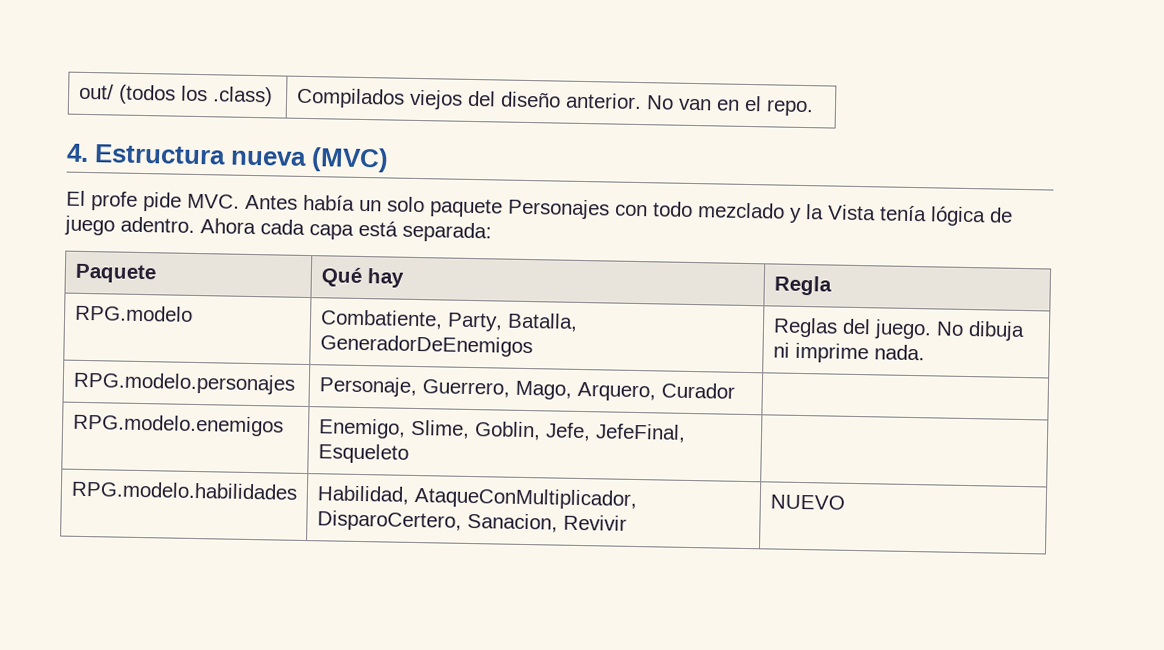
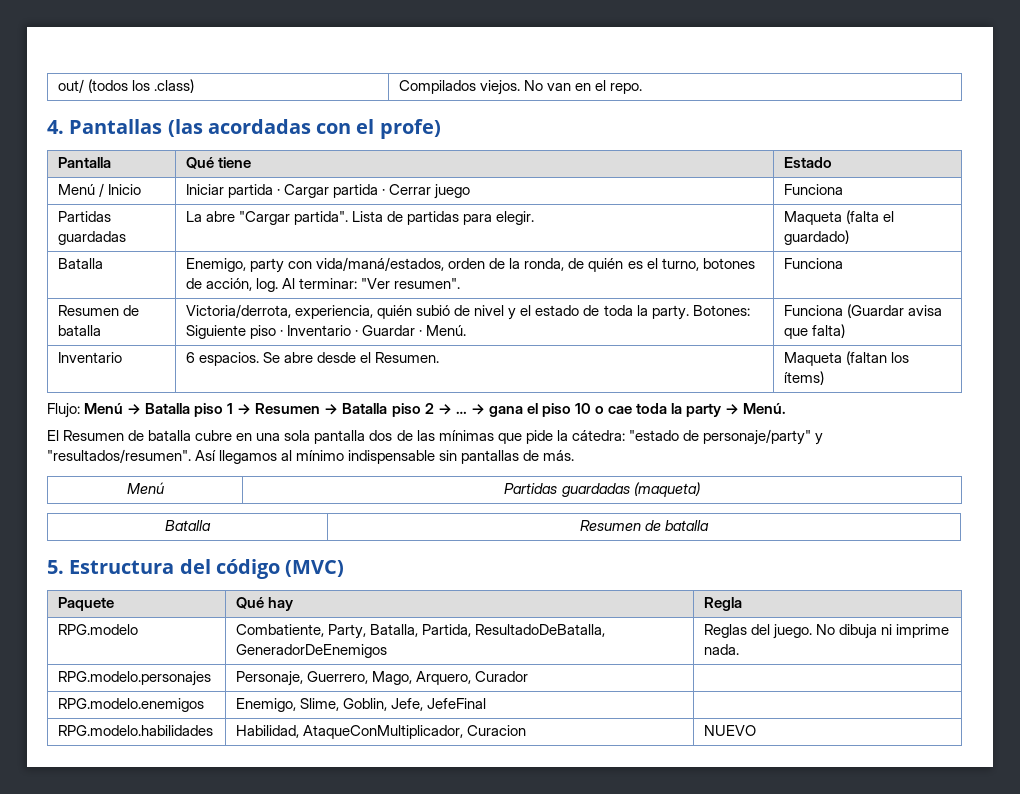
- out/ (todos los .class) | Compilados viejos del diseño anterior. No van en el repo.
+ out/ (todos los .class) | Compilados viejos. No van en el repo.
- 4. Estructura nueva (MVC)
- El profe pide MVC. Antes había un solo paquete Personajes con todo mezclado y la Vista tenía lógica de juego adentro. Ahora cada capa está separada:
+ 4. Pantallas (las acordadas con el profe)
+ Pantalla | Qué tiene | Estado
+ Menú / Inicio | Iniciar partida · Cargar partida · Cerrar juego | Funciona
+ Partidas guardadas | La abre "Cargar partida". Lista de partidas para elegir. | Maqueta (falta el guardado)
+ Batalla | Enemigo, party con vida/maná/estados, orden de la ronda, de quién es el turno, botones de acción, log. Al terminar: "Ver resumen". | Funciona
+ Resumen de batalla | Victoria/derrota, experiencia, quién subió de nivel y el estado de toda la party. Botones: Siguiente piso · Inventario · Guardar · Menú. | Funciona (Guardar avisa que falta)
+ Inventario | 6 espacios. Se abre desde el Resumen. | Maqueta (faltan los ítems)
+ Flujo: Menú → Batalla piso 1 → Resumen → Batalla piso 2 → … → gana el piso 10 o cae toda la party → Menú.
+ El Resumen de batalla cubre en una sola pantalla dos de las mínimas que pide la cátedra: "estado de personaje/party" y "resultados/resumen". Así llegamos al mínimo indispensable sin pantallas de más.
+ Menú | Partidas guardadas (maqueta)
+ Batalla | Resumen de batalla
+ 5. Estructura del código (MVC)
- RPG.modelo | Combatiente, Party, Batalla, GeneradorDeEnemigos | Reglas del juego. No dibuja ni imprime nada.
+ RPG.modelo | Combatiente, Party, Batalla, Partida, ResultadoDeBatalla, GeneradorDeEnemigos | Reglas del juego. No dibuja ni imprime nada.
- RPG.modelo.enemigos | Enemigo, Slime, Goblin, Jefe, JefeFinal, Esqueleto |
+ RPG.modelo.enemigos | Enemigo, Slime, Goblin, Jefe, JefeFinal |
- RPG.modelo.habilidades | Habilidad, AtaqueConMultiplicador, DisparoCertero, Sanacion, Revivir | NUEVO
+ RPG.modelo.habilidades | Habilidad, AtaqueConMultiplicador, Curacion | NUEVO

